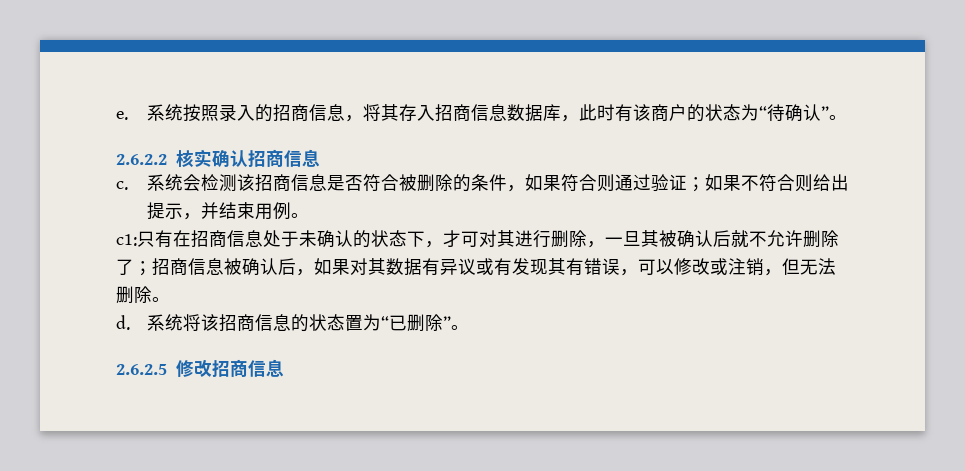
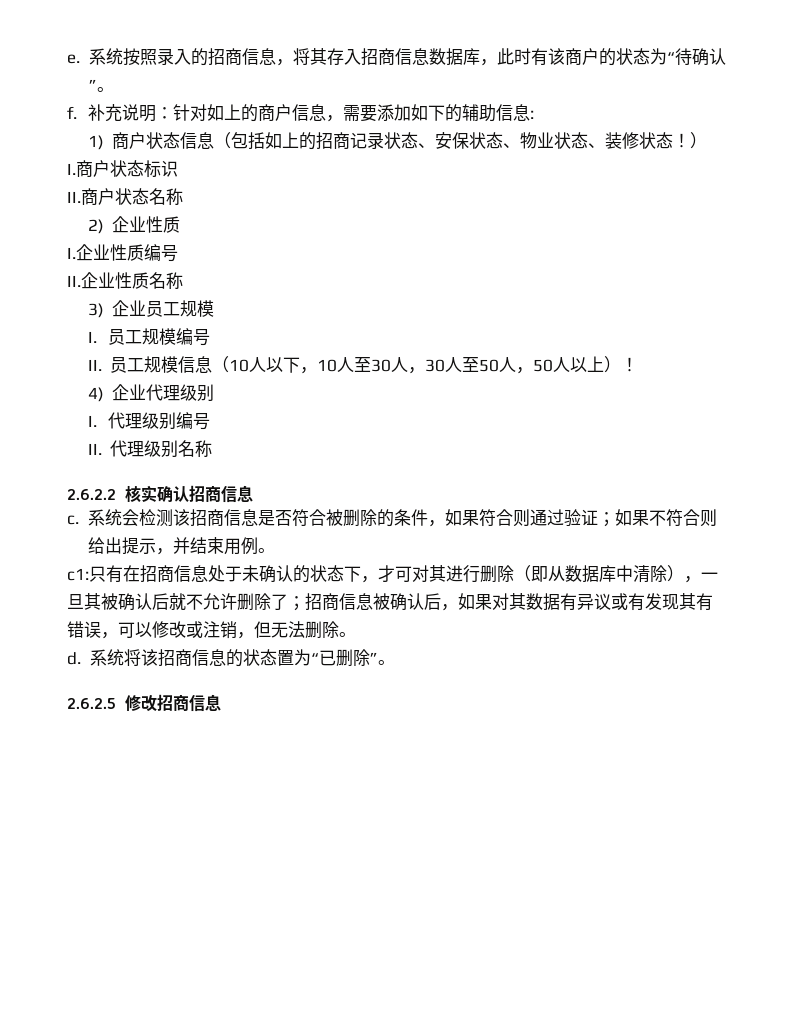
+ f.补充说明：针对如上的商户信息，需要添加如下的辅助信息:
+ 1)商户状态信息（包括如上的招商记录状态、安保状态、物业状态、装修状态！）
+ I.商户状态标识
+ II.商户状态名称
+ 2)企业性质
+ I.企业性质编号
+ II.企业性质名称
+ 3)企业员工规模
+ I.员工规模编号
+ II.员工规模信息（10人以下，10人至30人，30人至50人，50人以上）！
+ 4)企业代理级别
+ I.代理级别编号
+ II.代理级别名称
- c1:只有在招商信息处于未确认的状态下，才可对其进行删除，一旦其被确认后就不允许删除了；招商信息被确认后，如果对其数据有异议或有发现其有错误，可以修改或注销，但无法删除。
+ c1:只有在招商信息处于未确认的状态下，才可对其进行删除（即从数据库中清除），一旦其被确认后就不允许删除了；招商信息被确认后，如果对其数据有异议或有发现其有错误，可以修改或注销，但无法删除。

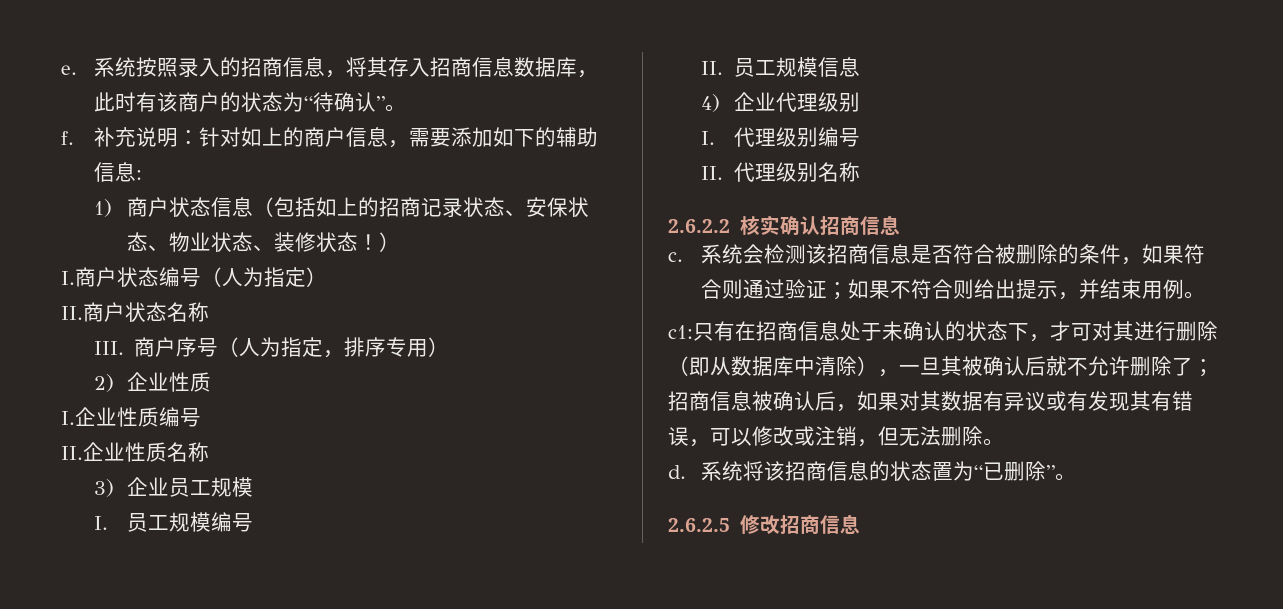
- I.商户状态标识
+ I.商户状态编号（人为指定）
+ III.商户序号（人为指定，排序专用）
- II.员工规模信息（10人以下，10人至30人，30人至50人，50人以上）！
+ II.员工规模信息

